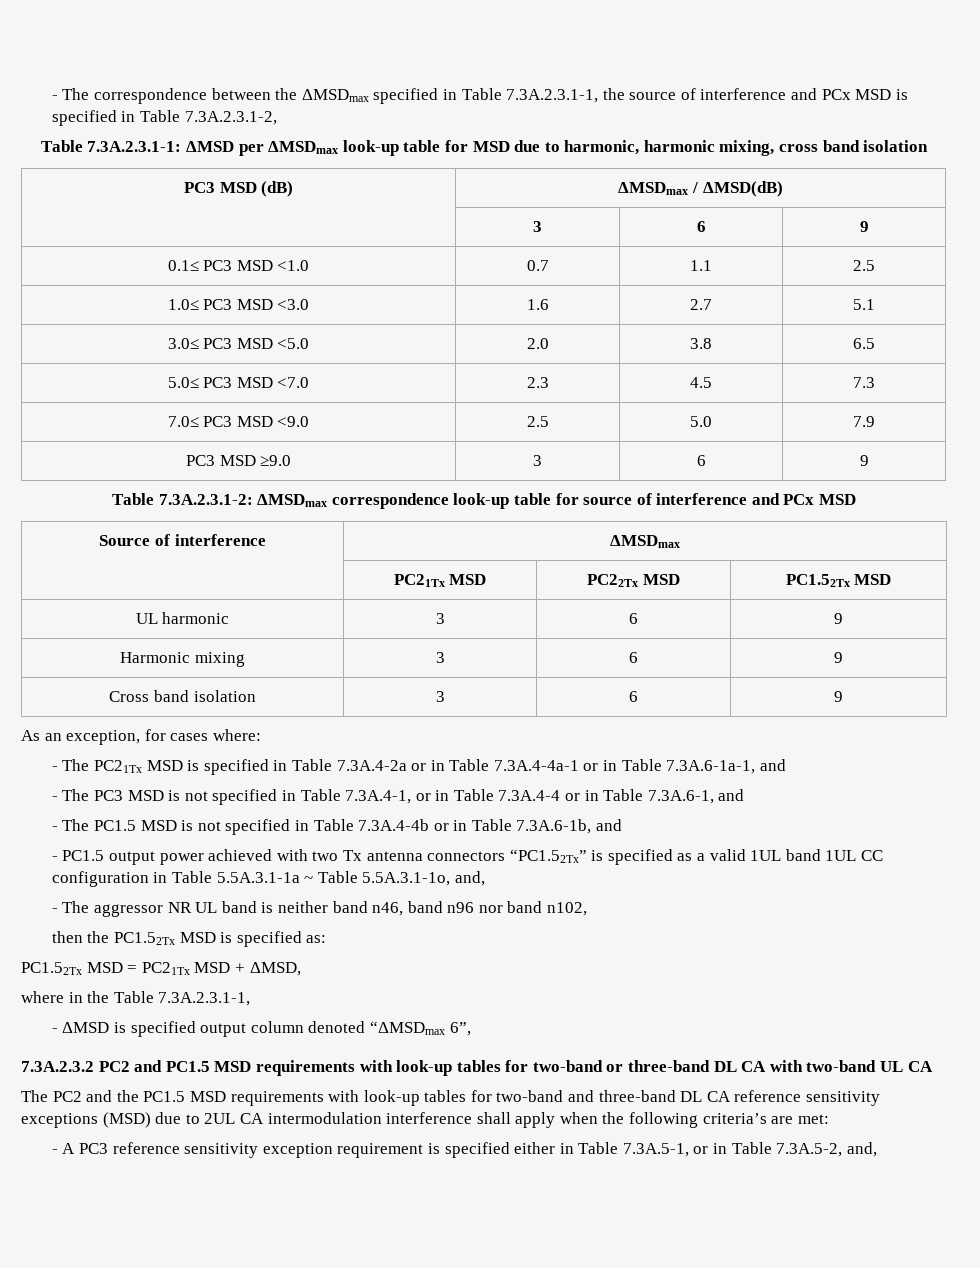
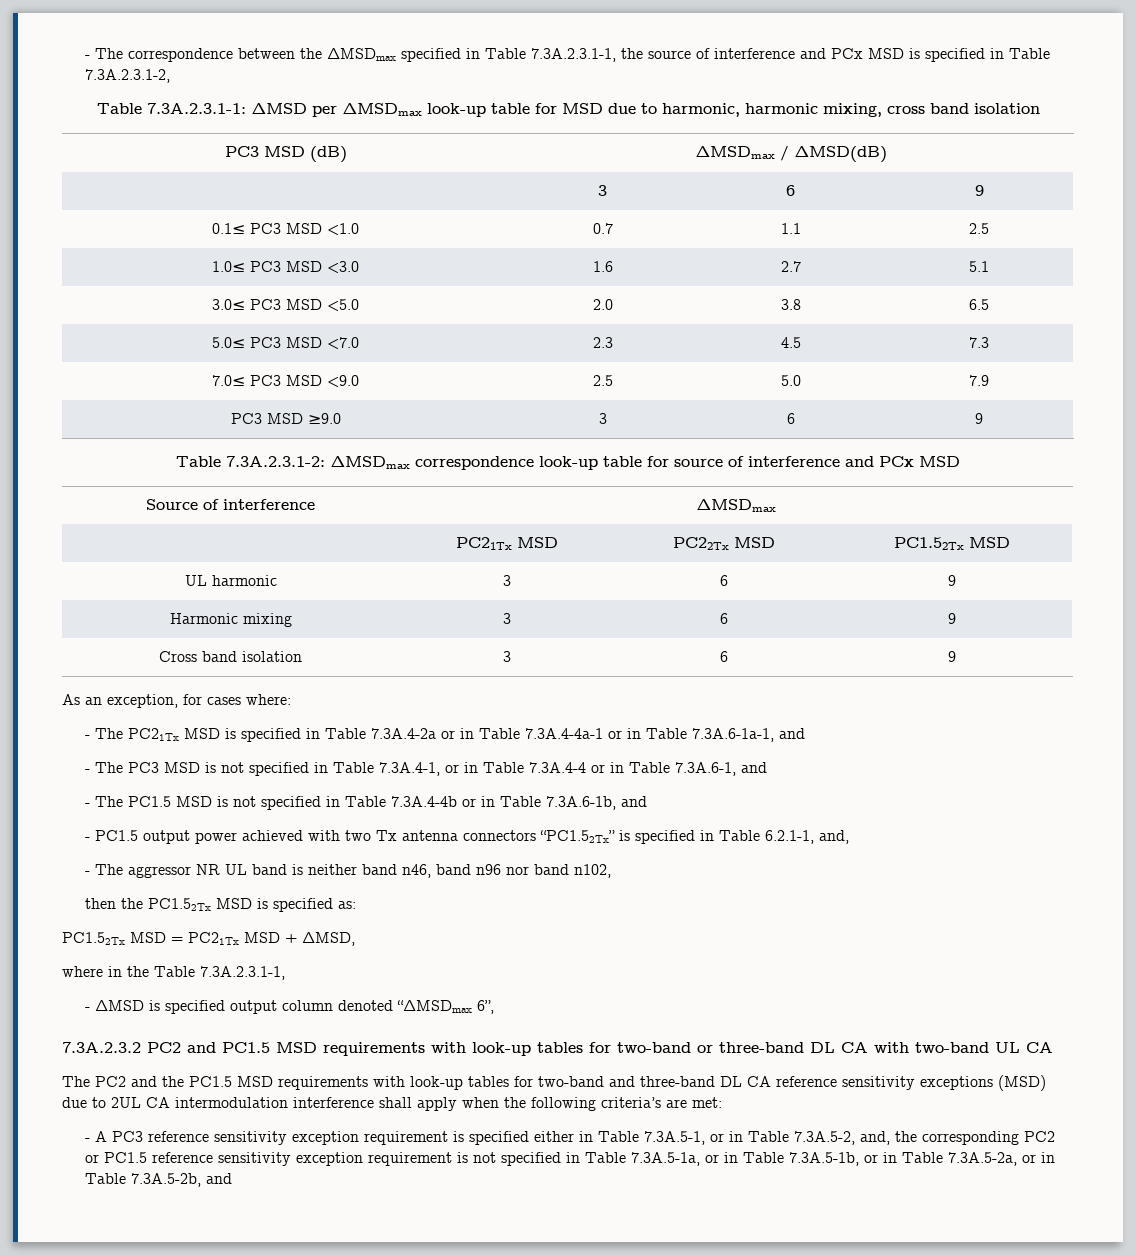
- - PC1.5 output power achieved with two Tx antenna connectors “PC1.52Tx” is specified as a valid 1UL band 1UL CC configuration in Table 5.5A.3.1-1a ~ Table 5.5A.3.1-1o, and,
+ - PC1.5 output power achieved with two Tx antenna connectors “PC1.52Tx” is specified in Table 6.2.1-1, and,
- - A PC3 reference sensitivity exception requirement is specified either in Table 7.3A.5-1, or in Table 7.3A.5-2, and,
+ - A PC3 reference sensitivity exception requirement is specified either in Table 7.3A.5-1, or in Table 7.3A.5-2, and, the corresponding PC2 or PC1.5 reference sensitivity exception requirement is not specified in Table 7.3A.5-1a, or in Table 7.3A.5-1b, or in Table 7.3A.5-2a, or in Table 7.3A.5-2b, and

